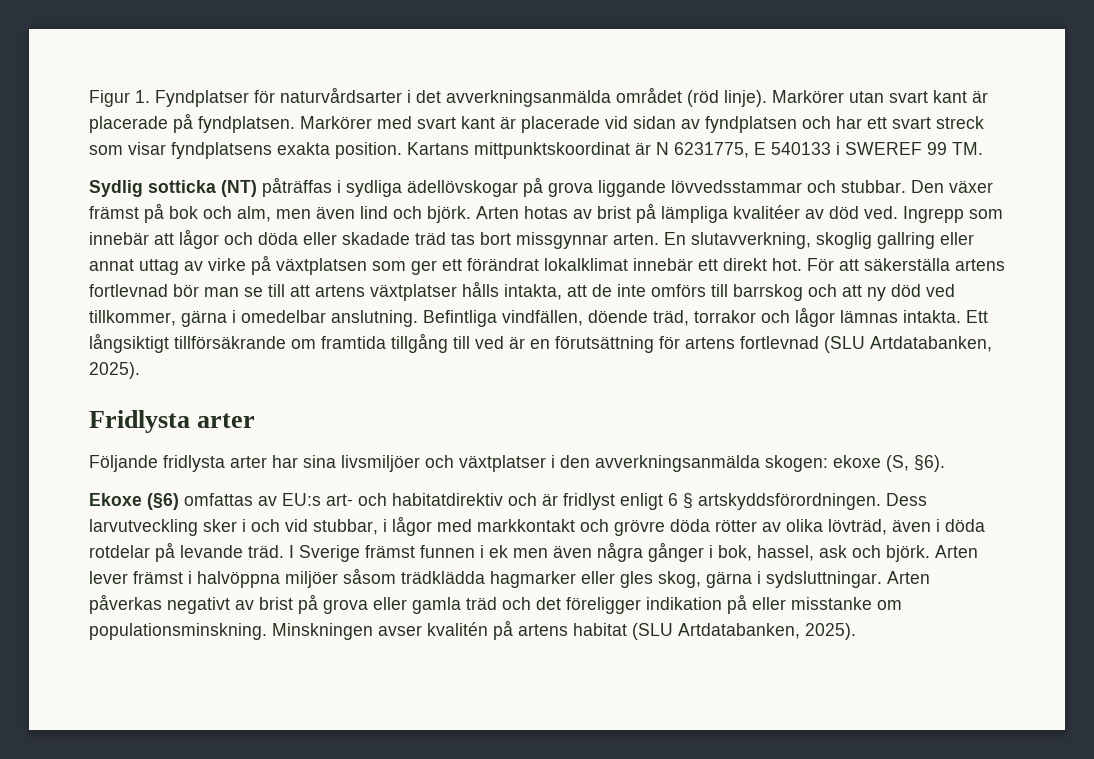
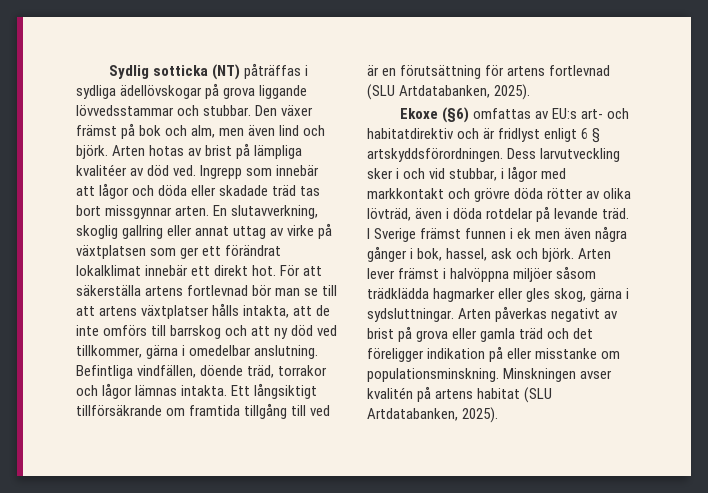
- Figur 1. Fyndplatser för naturvårdsarter i det avverkningsanmälda området (röd linje). Markörer utan svart kant är placerade på fyndplatsen. Markörer med svart kant är placerade vid sidan av fyndplatsen och har ett svart streck som visar fyndplatsens exakta position. Kartans mittpunktskoordinat är N 6231775, E 540133 i SWEREF 99 TM.
- Fridlysta arter
- Följande fridlysta arter har sina livsmiljöer och växtplatser i den avverkningsanmälda skogen: ekoxe (S, §6).

